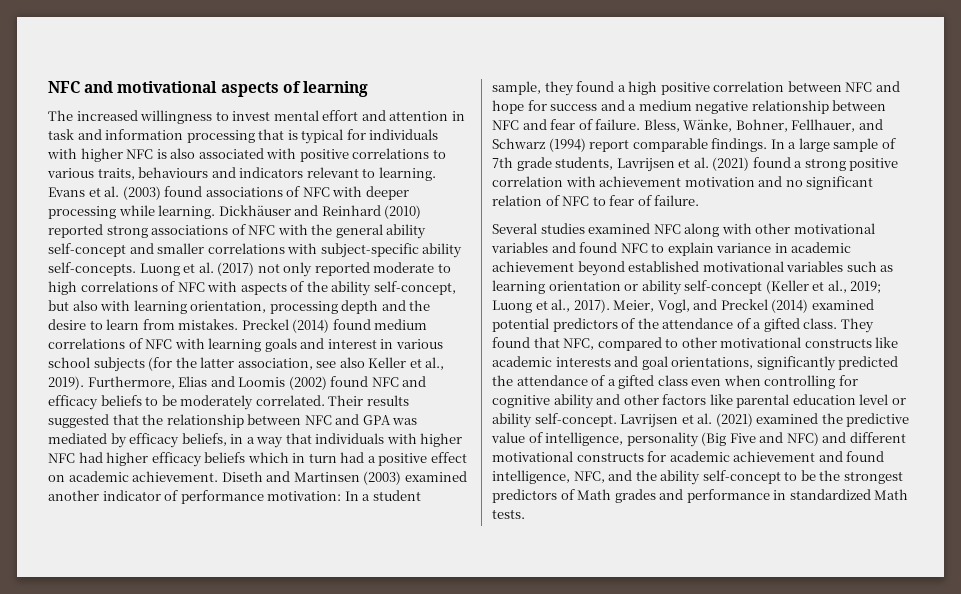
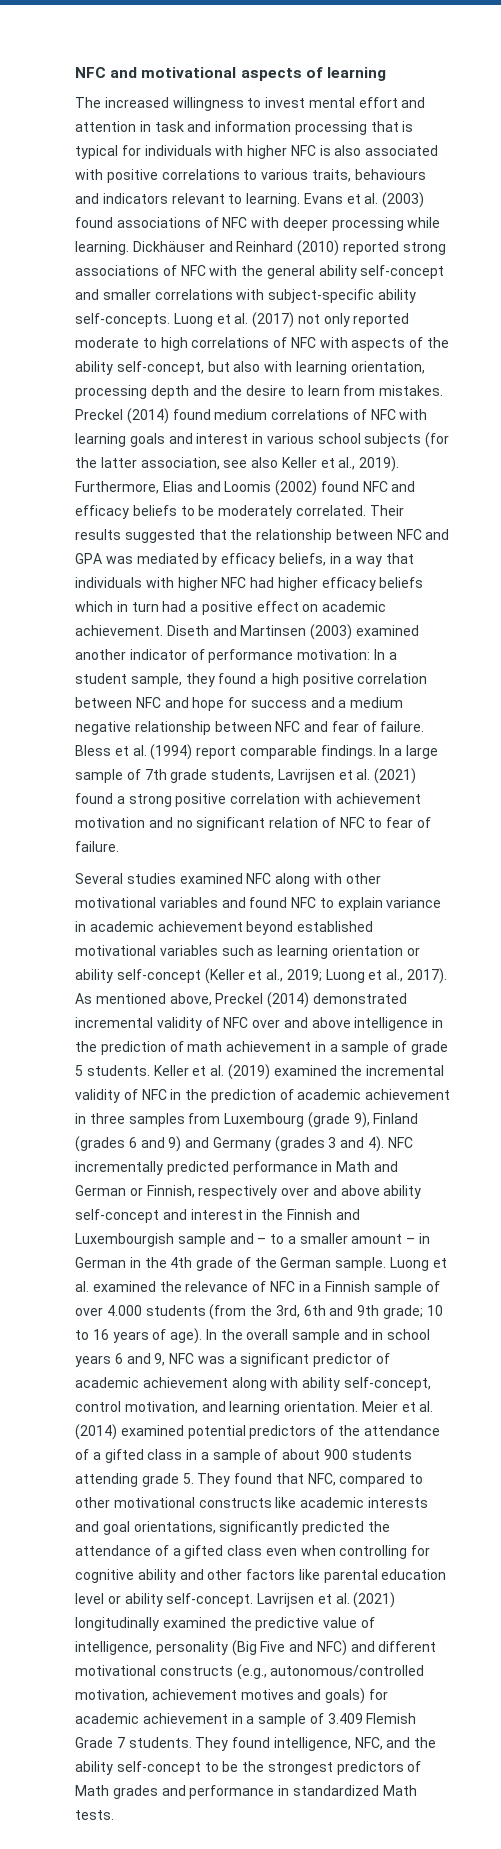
- Bless, Wänke, Bohner, Fellhauer, and Schwarz (1994) report comparable findings.
+ Bless et al. (1994) report comparable findings.
- Meier, Vogl, and Preckel (2014) examined potential predictors of the attendance of a gifted class. They found that NFC, compared to other motivational constructs like academic interests and goal orientations, significantly predicted the attendance of a gifted class even when controlling for cognitive ability and other factors like parental education level or ability self-concept.
+ As mentioned above, Preckel (2014) demonstrated incremental validity of NFC over and above intelligence in the prediction of math achievement in a sample of grade 5 students. Keller et al. (2019) examined the incremental validity of NFC in the prediction of academic achievement in three samples from Luxembourg (grade 9), Finland (grades 6 and 9) and Germany (grades 3 and 4). NFC incrementally predicted performance in Math and German or Finnish, respectively over and above ability self-concept and interest in the Finnish and Luxembourgish sample and – to a smaller amount – in German in the 4th grade of the German sample. Luong et al. examined the relevance of NFC in a Finnish sample of over 4.000 students (from the 3rd, 6th and 9th grade; 10 to 16 years of age). In the overall sample and in school years 6 and 9, NFC was a significant predictor of academic achievement along with ability self-concept, control motivation, and learning orientation. Meier et al. (2014) examined potential predictors of the attendance of a gifted class in a sample of about 900 students attending grade 5. They found that NFC, compared to other motivational constructs like academic interests and goal orientations, significantly predicted the attendance of a gifted class even when controlling for cognitive ability and other factors like parental education level or ability self-concept.
- Lavrijsen et al. (2021) examined the predictive value of intelligence, personality (Big Five and NFC) and different motivational constructs for academic achievement and found intelligence, NFC, and the ability self-concept to be the strongest predictors of Math grades and performance in standardized Math tests.
+ Lavrijsen et al. (2021) longitudinally examined the predictive value of intelligence, personality (Big Five and NFC) and different motivational constructs (e.g., autonomous/controlled motivation, achievement motives and goals) for academic achievement in a sample of 3.409 Flemish Grade 7 students. They found intelligence, NFC, and the ability self-concept to be the strongest predictors of Math grades and performance in standardized Math tests.

